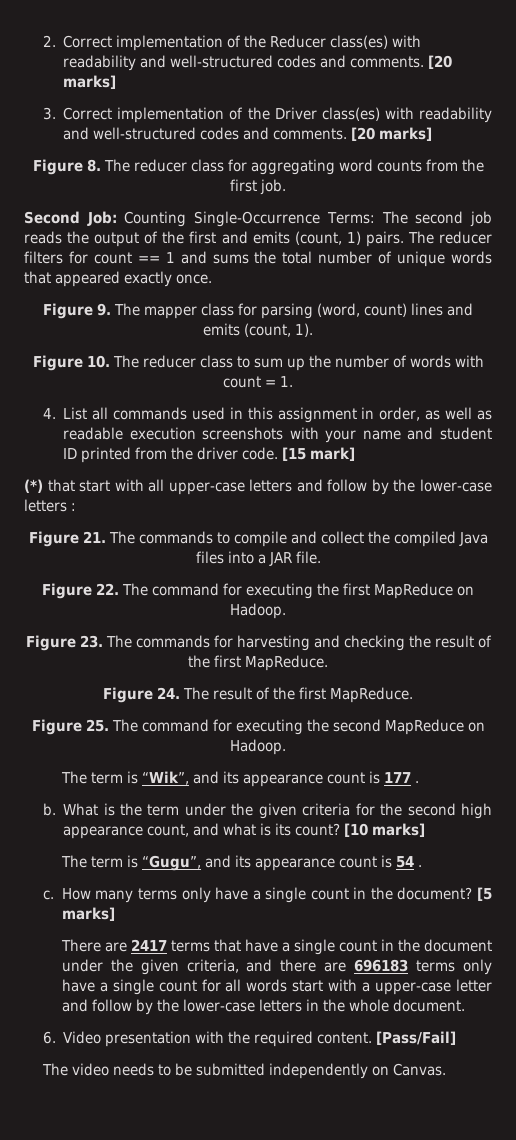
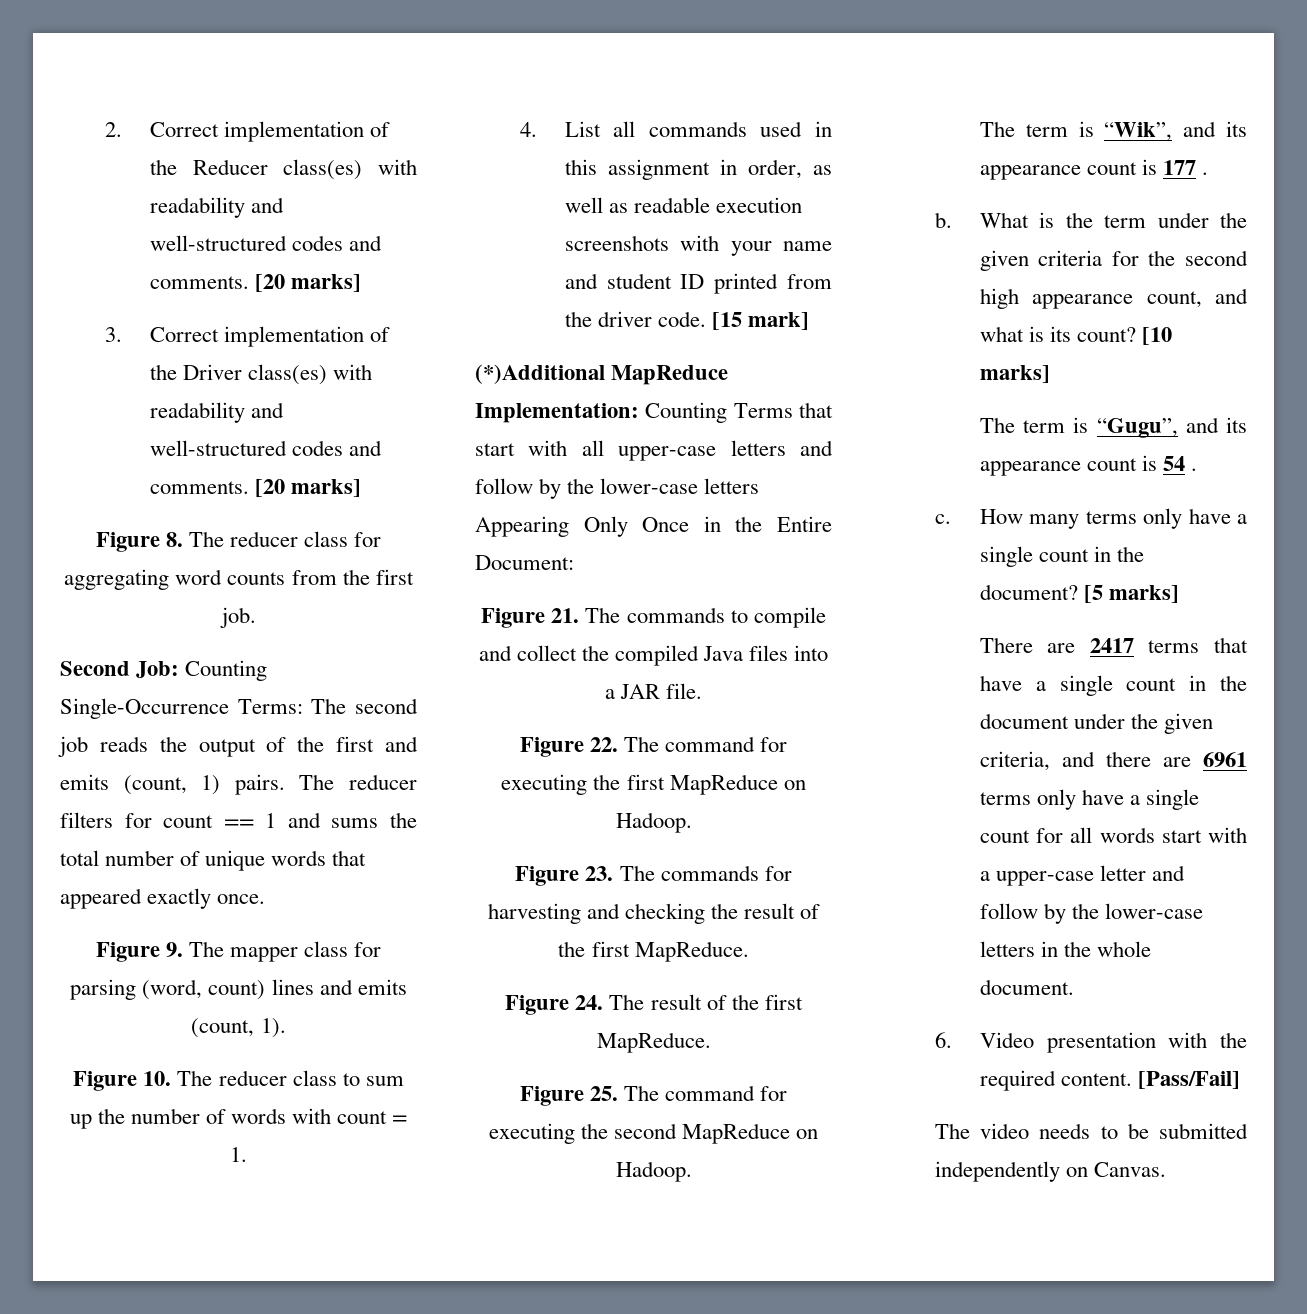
- (*) that start with all upper-case letters and follow by the lower-case letters :
+ (*)Additional MapReduce Implementation: Counting Terms that start with all upper-case letters and follow by the lower-case letters Appearing Only Once in the Entire Document:
- There are 2417 terms that have a single count in the document under the given criteria, and there are 696183 terms only have a single count for all words start with a upper-case letter and follow by the lower-case letters in the whole document.
+ There are 2417 terms that have a single count in the document under the given criteria, and there are 6961 terms only have a single count for all words start with a upper-case letter and follow by the lower-case letters in the whole document.

